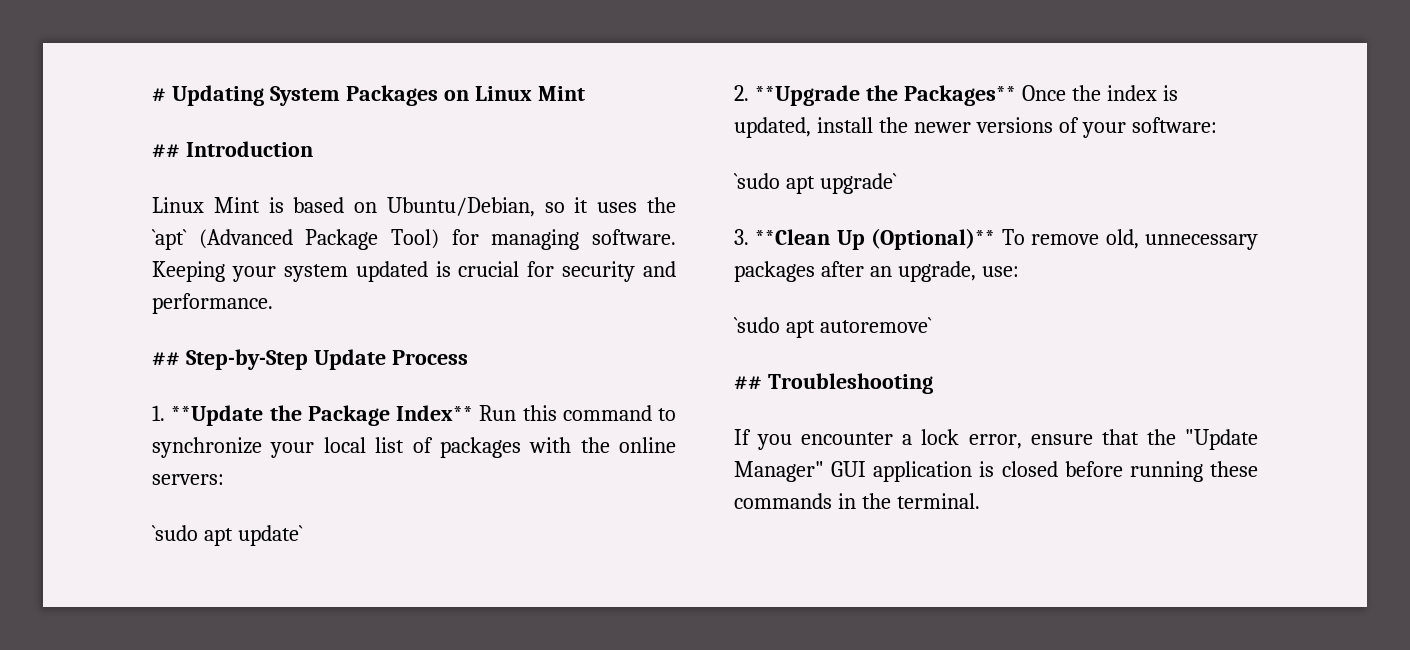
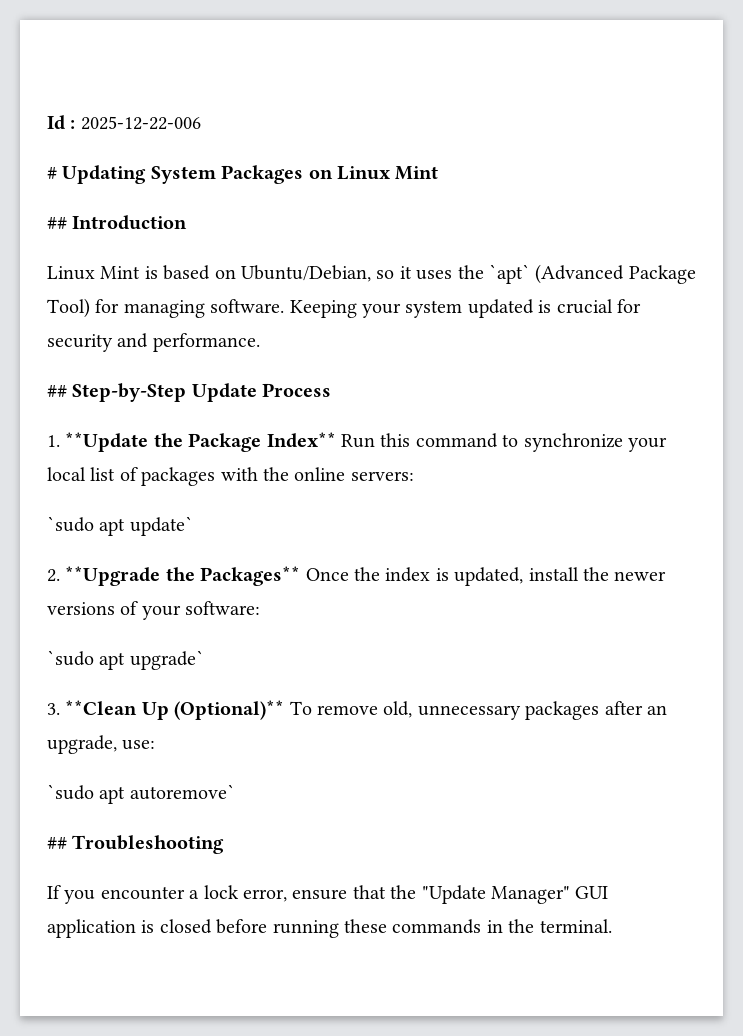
+ Id : 2025-12-22-006

